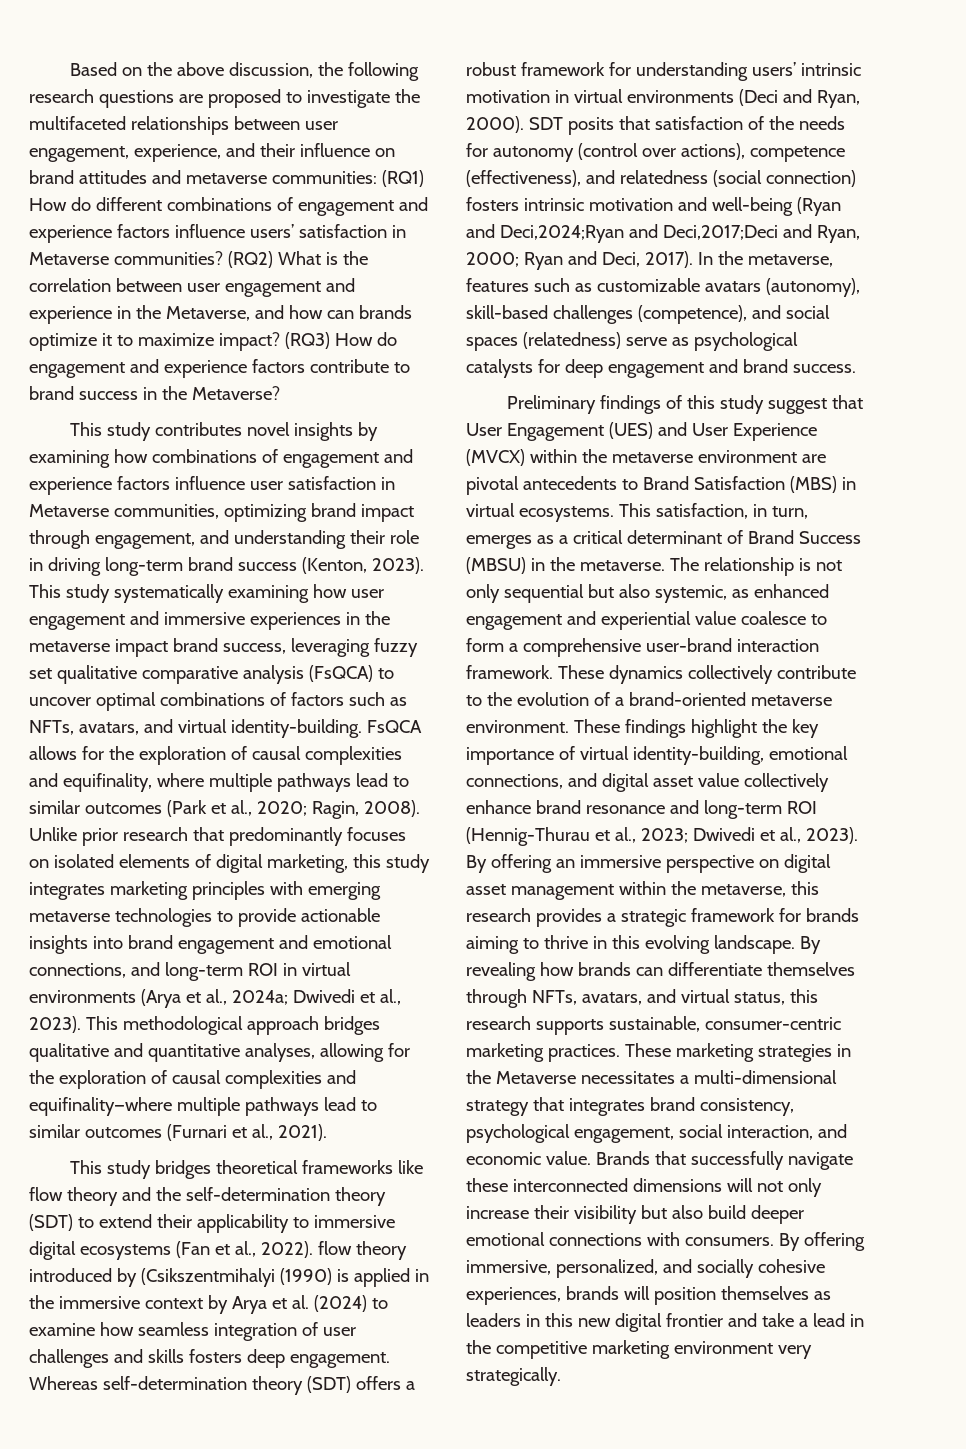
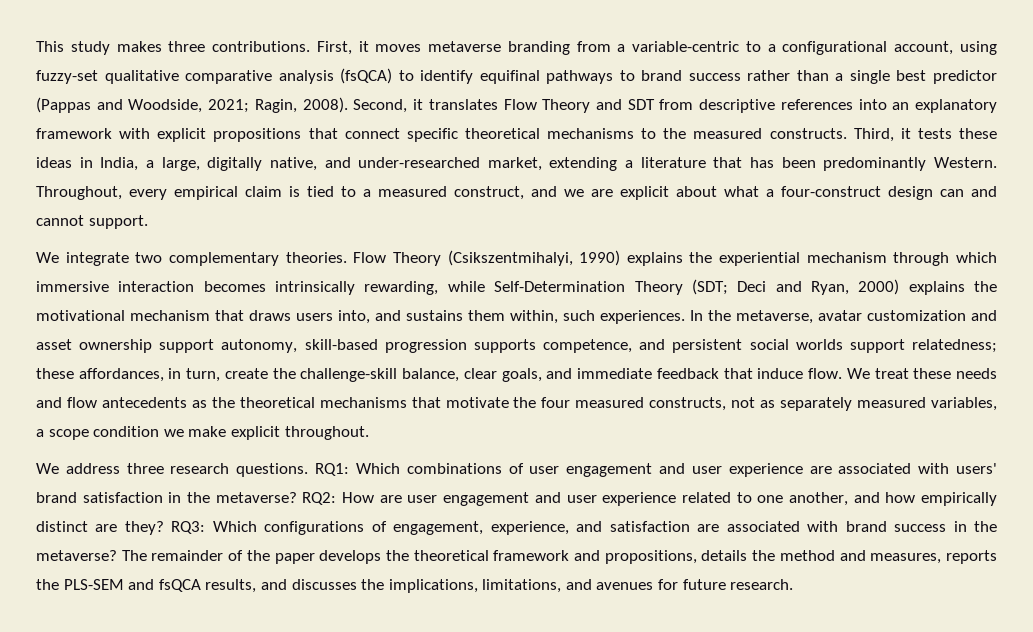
- Based on the above discussion, the following research questions are proposed to investigate the multifaceted relationships between user engagement, experience, and their influence on brand attitudes and metaverse communities: (RQ1) How do different combinations of engagement and experience factors influence users’ satisfaction in Metaverse communities? (RQ2) What is the correlation between user engagement and experience in the Metaverse, and how can brands optimize it to maximize impact? (RQ3) How do engagement and experience factors contribute to brand success in the Metaverse?
- This study contributes novel insights by examining how combinations of engagement and experience factors influence user satisfaction in Metaverse communities, optimizing brand impact through engagement, and understanding their role in driving long-term brand success (Kenton, 2023). This study systematically examining how user engagement and immersive experiences in the metaverse impact brand success, leveraging fuzzy set qualitative comparative analysis (FsQCA) to uncover optimal combinations of factors such as NFTs, avatars, and virtual identity-building. FsQCA allows for the exploration of causal complexities and equifinality, where multiple pathways lead to similar outcomes (Park et al., 2020; Ragin, 2008). Unlike prior research that predominantly focuses on isolated elements of digital marketing, this study integrates marketing principles with emerging metaverse technologies to provide actionable insights into brand engagement and emotional connections, and long-term ROI in virtual environments (Arya et al., 2024a; Dwivedi et al., 2023). This methodological approach bridges qualitative and quantitative analyses, allowing for the exploration of causal complexities and equifinality—where multiple pathways lead to similar outcomes (Furnari et al., 2021).
- This study bridges theoretical frameworks like flow theory and the self-determination theory (SDT) to extend their applicability to immersive digital ecosystems (Fan et al., 2022). flow theory introduced by (Csikszentmihalyi (1990) is applied in the immersive context by Arya et al. (2024) to examine how seamless integration of user challenges and skills fosters deep engagement. Whereas self-determination theory (SDT) offers a robust framework for understanding users’ intrinsic motivation in virtual environments (Deci and Ryan, 2000). SDT posits that satisfaction of the needs for autonomy (control over actions), competence (effectiveness), and relatedness (social connection) fosters intrinsic motivation and well-being (Ryan and Deci,2024;Ryan and Deci,2017;Deci and Ryan, 2000; Ryan and Deci, 2017). In the metaverse, features such as customizable avatars (autonomy), skill-based challenges (competence), and social spaces (relatedness) serve as psychological catalysts for deep engagement and brand success.
- Preliminary findings of this study suggest that User Engagement (UES) and User Experience (MVCX) within the metaverse environment are pivotal antecedents to Brand Satisfaction (MBS) in virtual ecosystems. This satisfaction, in turn, emerges as a critical determinant of Brand Success (MBSU) in the metaverse. The relationship is not only sequential but also systemic, as enhanced engagement and experiential value coalesce to form a comprehensive user-brand interaction framework. These dynamics collectively contribute to the evolution of a brand-oriented metaverse environment. These findings highlight the key importance of virtual identity-building, emotional connections, and digital asset value collectively enhance brand resonance and long-term ROI (Hennig-Thurau et al., 2023; Dwivedi et al., 2023). By offering an immersive perspective on digital asset management within the metaverse, this research provides a strategic framework for brands aiming to thrive in this evolving landscape. By revealing how brands can differentiate themselves through NFTs, avatars, and virtual status, this research supports sustainable, consumer-centric marketing practices. These marketing strategies in the Metaverse necessitates a multi-dimensional strategy that integrates brand consistency, psychological engagement, social interaction, and economic value. Brands that successfully navigate these interconnected dimensions will not only increase their visibility but also build deeper emotional connections with consumers. By offering immersive, personalized, and socially cohesive experiences, brands will position themselves as leaders in this new digital frontier and take a lead in the competitive marketing environment very strategically.
+ This study makes three contributions. First, it moves metaverse branding from a variable-centric to a configurational account, using fuzzy-set qualitative comparative analysis (fsQCA) to identify equifinal pathways to brand success rather than a single best predictor (Pappas and Woodside, 2021; Ragin, 2008). Second, it translates Flow Theory and SDT from descriptive references into an explanatory framework with explicit propositions that connect specific theoretical mechanisms to the measured constructs. Third, it tests these ideas in India, a large, digitally native, and under-researched market, extending a literature that has been predominantly Western. Throughout, every empirical claim is tied to a measured construct, and we are explicit about what a four-construct design can and cannot support.
+ We integrate two complementary theories. Flow Theory (Csikszentmihalyi, 1990) explains the experiential mechanism through which immersive interaction becomes intrinsically rewarding, while Self-Determination Theory (SDT; Deci and Ryan, 2000) explains the motivational mechanism that draws users into, and sustains them within, such experiences. In the metaverse, avatar customization and asset ownership support autonomy, skill-based progression supports competence, and persistent social worlds support relatedness; these affordances, in turn, create the challenge-skill balance, clear goals, and immediate feedback that induce flow. We treat these needs and flow antecedents as the theoretical mechanisms that motivate the four measured constructs, not as separately measured variables, a scope condition we make explicit throughout.
+ We address three research questions. RQ1: Which combinations of user engagement and user experience are associated with users' brand satisfaction in the metaverse? RQ2: How are user engagement and user experience related to one another, and how empirically distinct are they? RQ3: Which configurations of engagement, experience, and satisfaction are associated with brand success in the metaverse? The remainder of the paper develops the theoretical framework and propositions, details the method and measures, reports the PLS-SEM and fsQCA results, and discusses the implications, limitations, and avenues for future research.

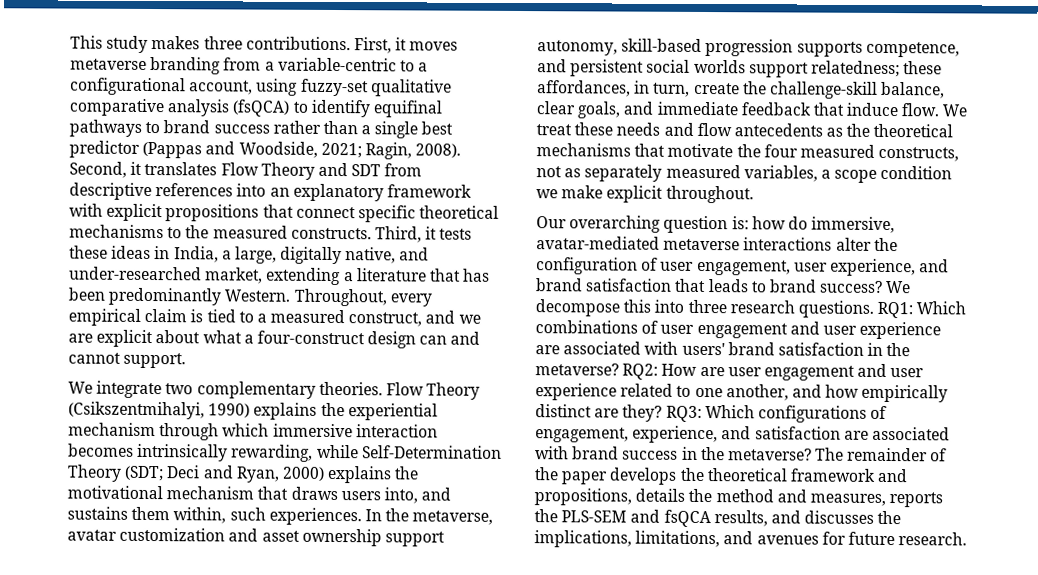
- We address three research questions.
+ Our overarching question is: how do immersive, avatar-mediated metaverse interactions alter the configuration of user engagement, user experience, and brand satisfaction that leads to brand success? We decompose this into three research questions.

